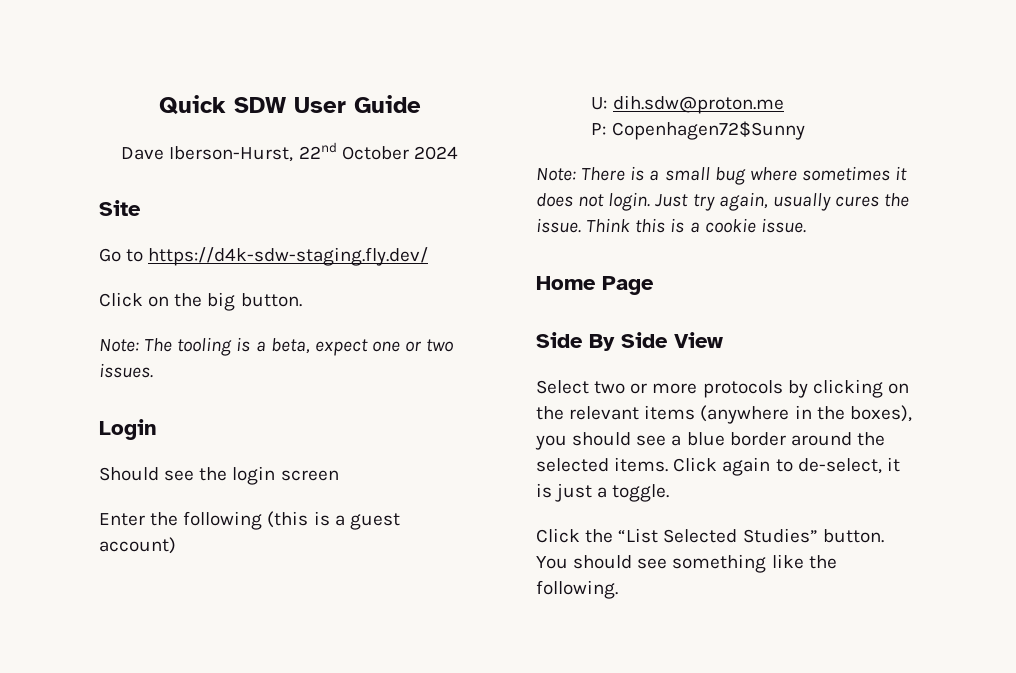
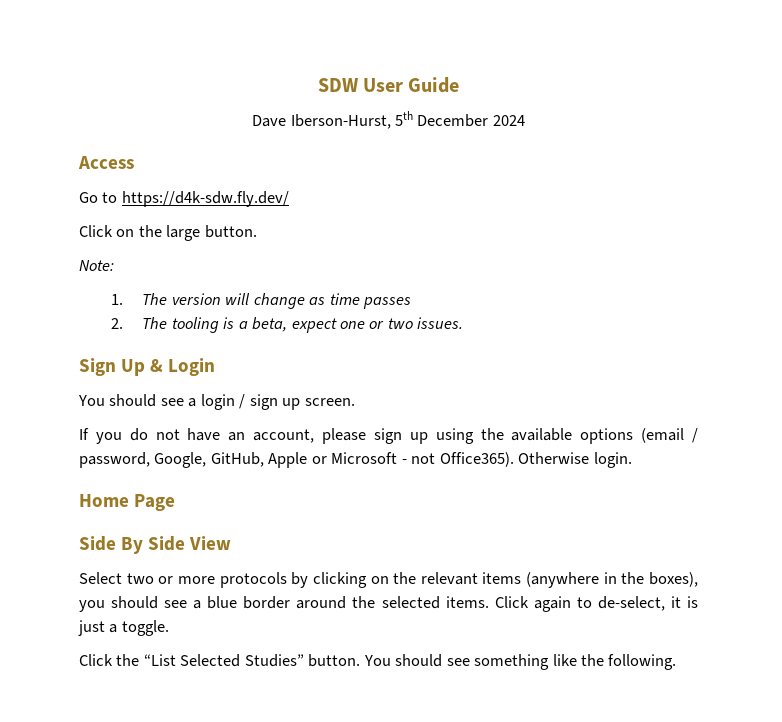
- Quick SDW User Guide
+ SDW User Guide
- Dave Iberson-Hurst, 22nd October 2024
+ Dave Iberson-Hurst, 5th December 2024
- Site
+ Access
- Go to https://d4k-sdw-staging.fly.dev/
+ Go to https://d4k-sdw.fly.dev/
- Click on the big button.
+ Click on the large button.
- Note: The tooling is a beta, expect one or two issues.
+ Note:
+ 1. The version will change as time passes
+ 2. The tooling is a beta, expect one or two issues.
- Login
- Should see the login screen
- Enter the following (this is a guest account)
- U: dih.sdw@proton.me
- P: Copenhagen72$Sunny
- Note: There is a small bug where sometimes it does not login. Just try again, usually cures the issue. Think this is a cookie issue.
+ Sign Up & Login
+ You should see a login / sign up screen.
+ If you do not have an account, please sign up using the available options (email / password, Google, GitHub, Apple or Microsoft - not Office365). Otherwise login.

